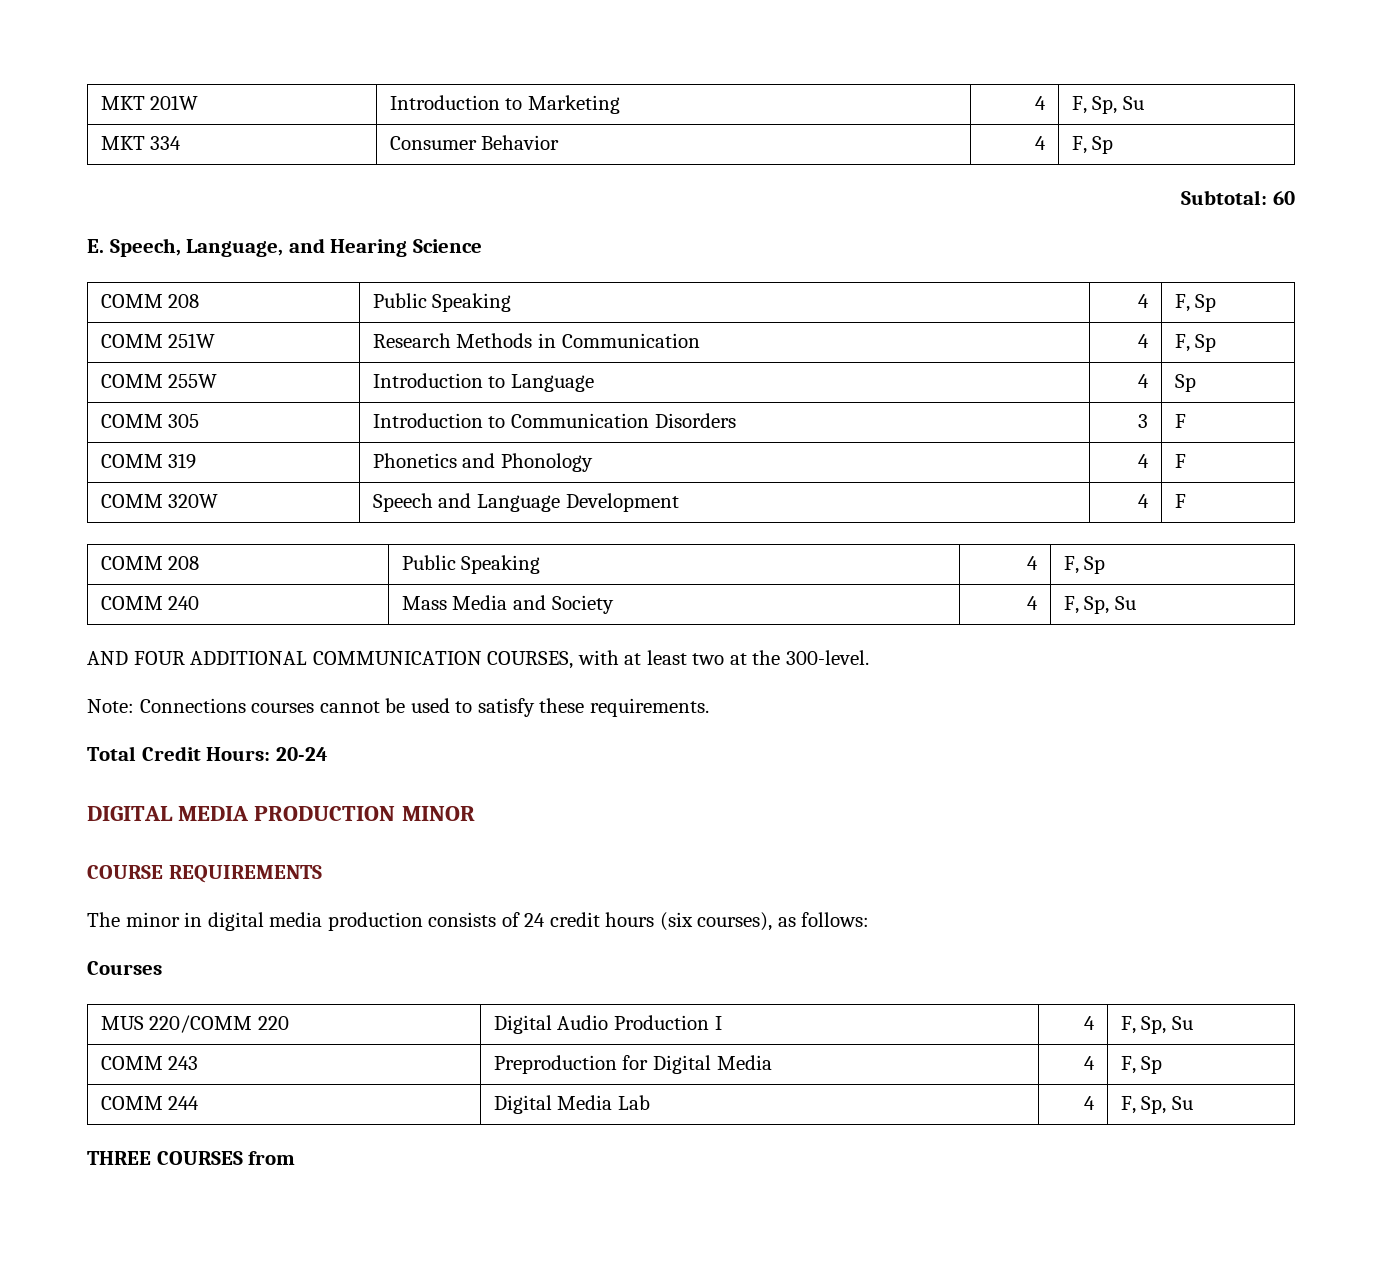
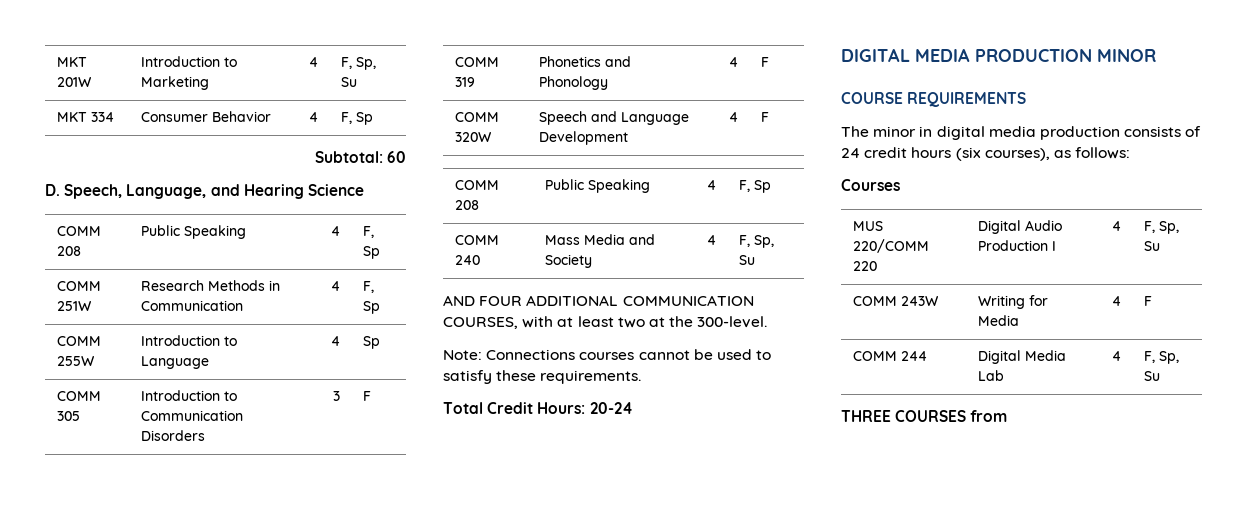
- E. Speech, Language, and Hearing Science
+ D. Speech, Language, and Hearing Science
- COMM 243 | Preproduction for Digital Media | 4 | F, Sp
+ COMM 243W | Writing for Media | 4 | F

